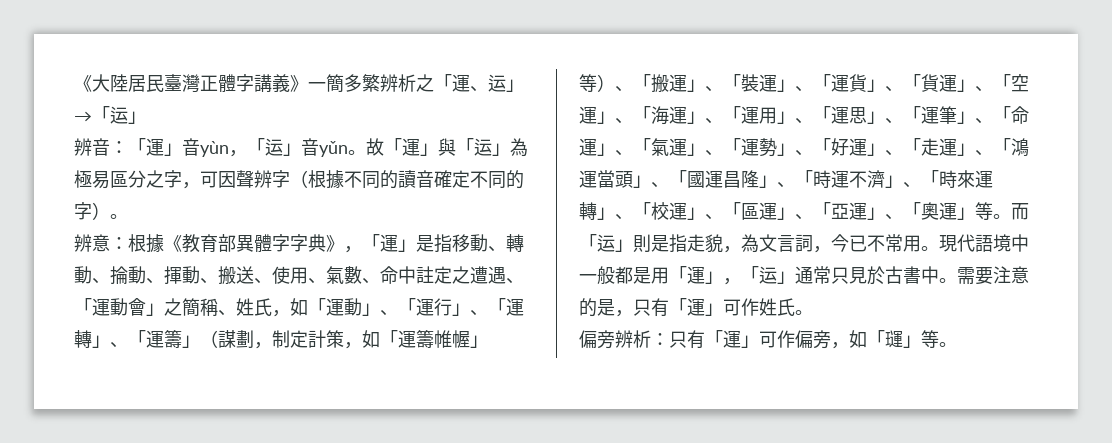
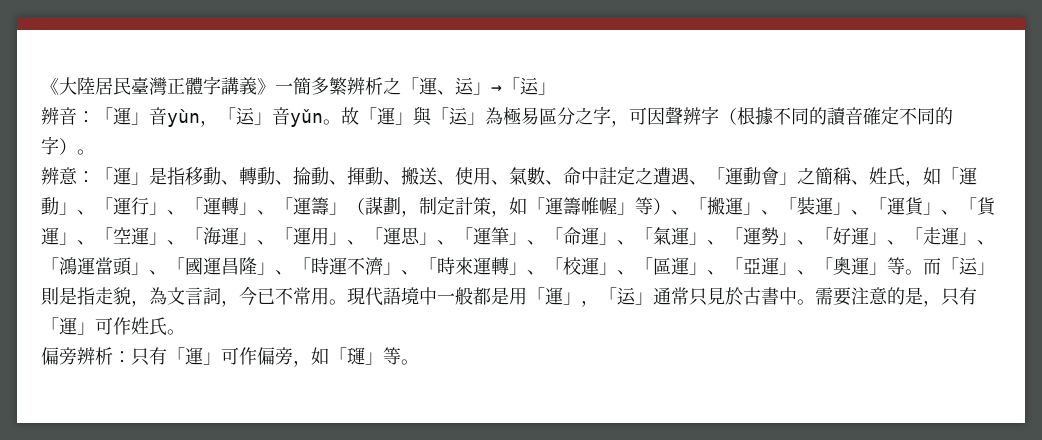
- 根據《教育部異體字字典》，「運」是指移動、轉動、掄動、揮動、搬送、使用、氣數、命中註定之遭遇、「運動會」之簡稱、姓氏，如「運動」、「運行」、「運轉」、「運籌」（謀劃，制定計策，如「運籌帷幄」等）、「搬運」、「裝運」、「運貨」、「貨運」、「空運」、「海運」、「運用」、「運思」、「運筆」、「命運」、「氣運」、「運勢」、「好運」、「走運」、「鴻運當頭」、「國運昌隆」、「時運不濟」、「時來運轉」、「校運」、「區運」、「亞運」、「奧運」等。
+ 「運」是指移動、轉動、掄動、揮動、搬送、使用、氣數、命中註定之遭遇、「運動會」之簡稱、姓氏，如「運動」、「運行」、「運轉」、「運籌」（謀劃，制定計策，如「運籌帷幄」等）、「搬運」、「裝運」、「運貨」、「貨運」、「空運」、「海運」、「運用」、「運思」、「運筆」、「命運」、「氣運」、「運勢」、「好運」、「走運」、「鴻運當頭」、「國運昌隆」、「時運不濟」、「時來運轉」、「校運」、「區運」、「亞運」、「奧運」等。

